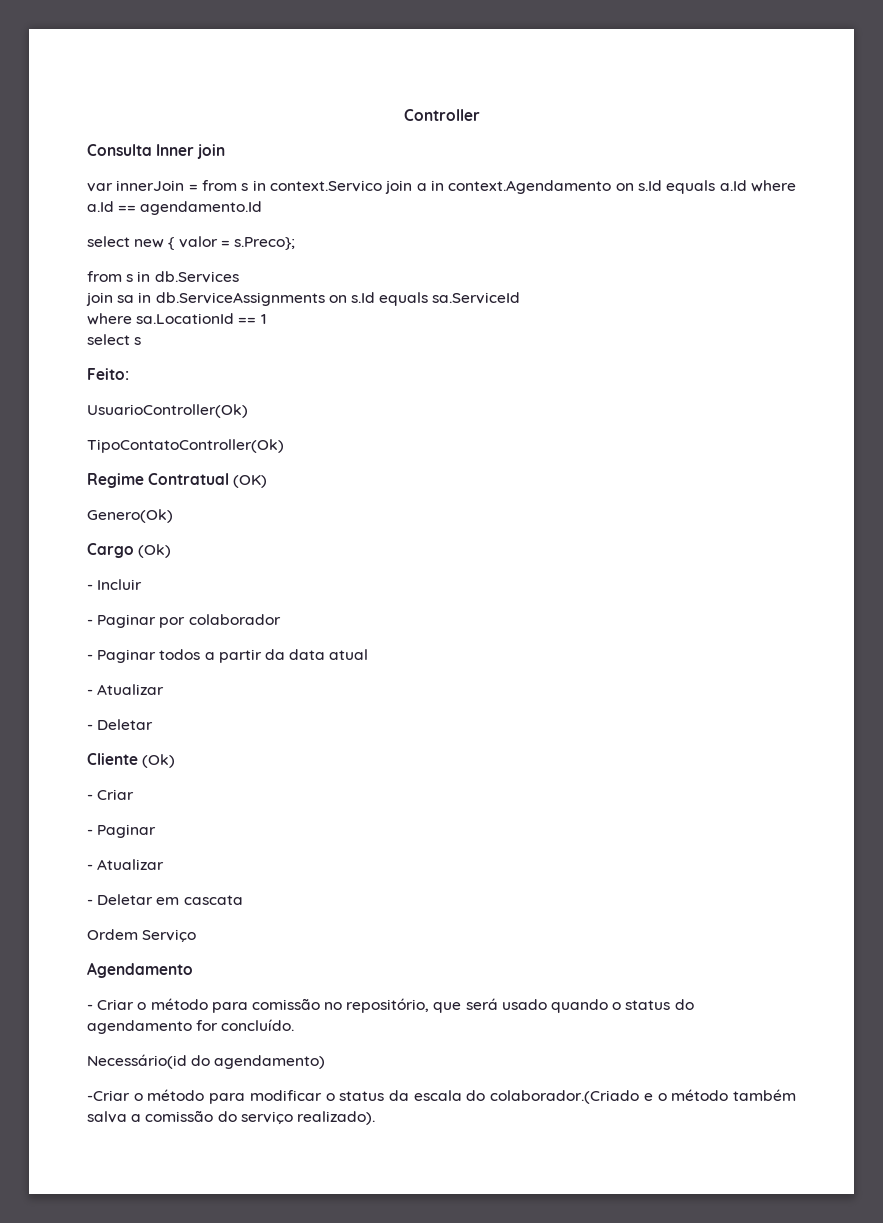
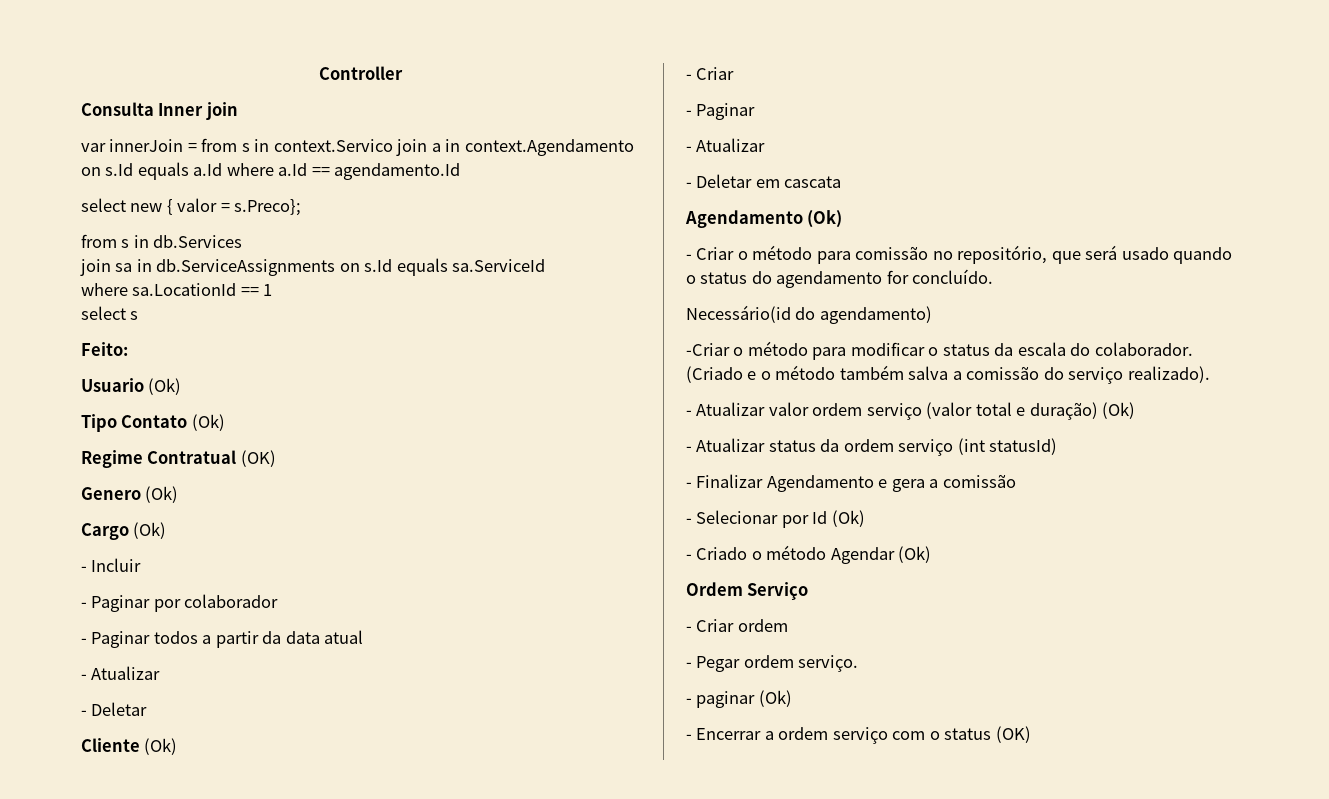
- UsuarioController(Ok)
- TipoContatoController(Ok)
+ Usuario (Ok)
+ Tipo Contato (Ok)
- Genero(Ok)
+ Genero (Ok)
- Ordem Serviço
- Agendamento
+ Agendamento (Ok)
- -Criar o método para modificar o status da escala do colaborador.(Criado e o método também salva a comissão do serviço realizado).
+ -Criar o método para modificar o status da escala do colaborador. (Criado e o método também salva a comissão do serviço realizado).
+ - Atualizar valor ordem serviço (valor total e duração) (Ok)
+ - Atualizar status da ordem serviço (int statusId)
+ - Finalizar Agendamento e gera a comissão
+ - Selecionar por Id (Ok)
+ - Criado o método Agendar (Ok)
+ Ordem Serviço
+ - Criar ordem
+ - Pegar ordem serviço.
+ - paginar (Ok)
+ - Encerrar a ordem serviço com o status (OK)

